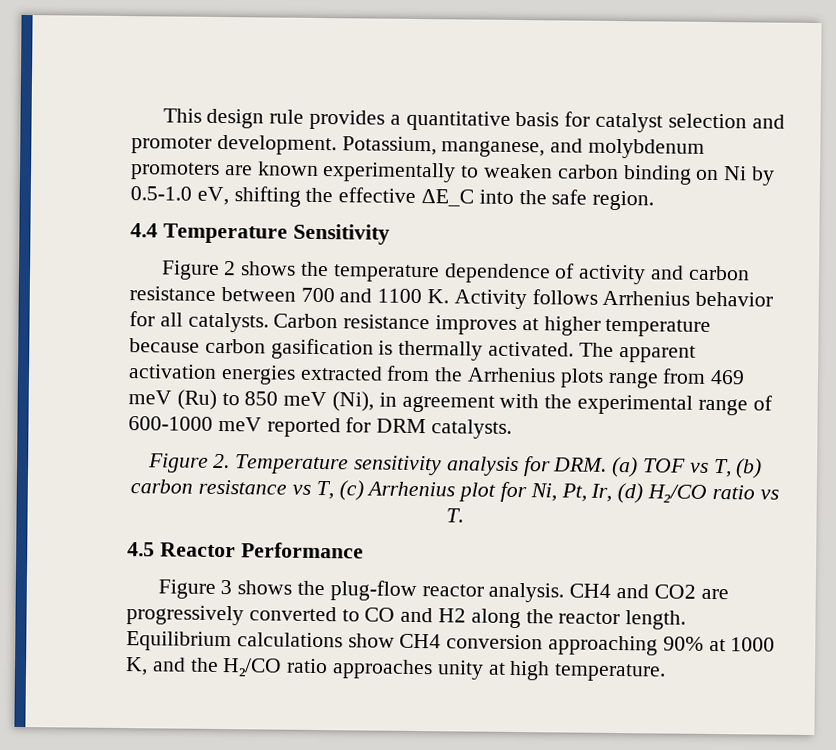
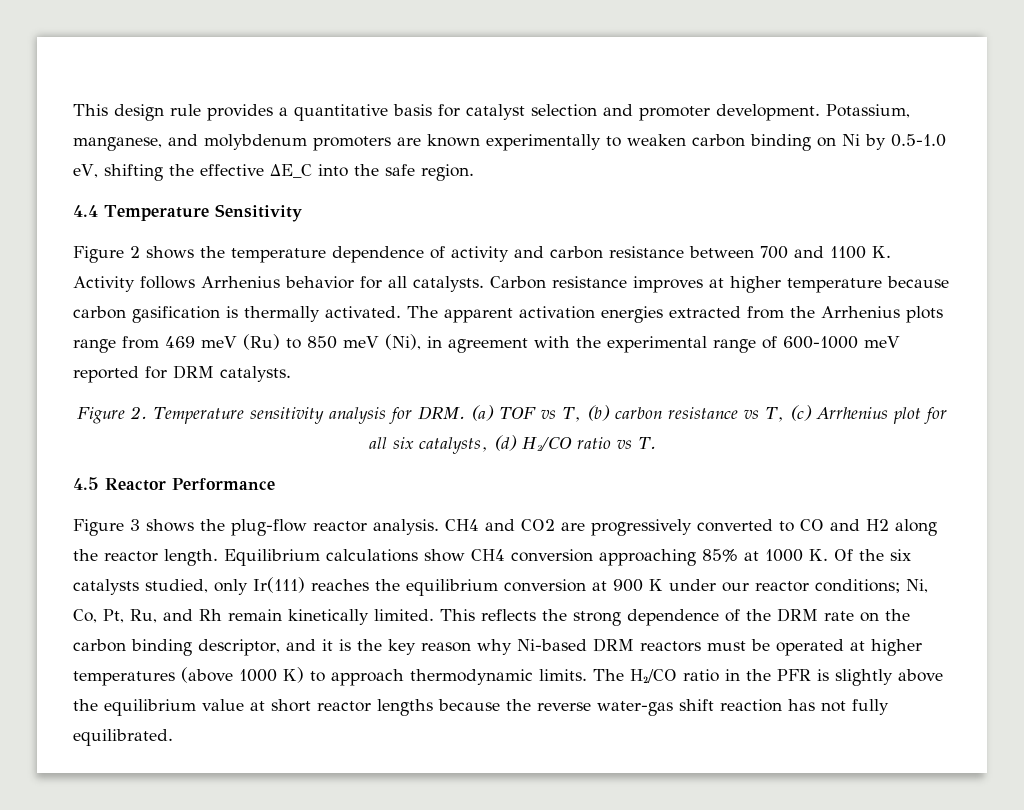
- Figure 2. Temperature sensitivity analysis for DRM. (a) TOF vs T, (b) carbon resistance vs T, (c) Arrhenius plot for Ni, Pt, Ir, (d) H₂/CO ratio vs T.
+ Figure 2. Temperature sensitivity analysis for DRM. (a) TOF vs T, (b) carbon resistance vs T, (c) Arrhenius plot for all six catalysts, (d) H₂/CO ratio vs T.
- Equilibrium calculations show CH4 conversion approaching 90% at 1000 K, and the H₂/CO ratio approaches unity at high temperature.
+ Equilibrium calculations show CH4 conversion approaching 85% at 1000 K. Of the six catalysts studied, only Ir(111) reaches the equilibrium conversion at 900 K under our reactor conditions; Ni, Co, Pt, Ru, and Rh remain kinetically limited. This reflects the strong dependence of the DRM rate on the carbon binding descriptor, and it is the key reason why Ni-based DRM reactors must be operated at higher temperatures (above 1000 K) to approach thermodynamic limits. The H₂/CO ratio in the PFR is slightly above the equilibrium value at short reactor lengths because the reverse water-gas shift reaction has not fully equilibrated.

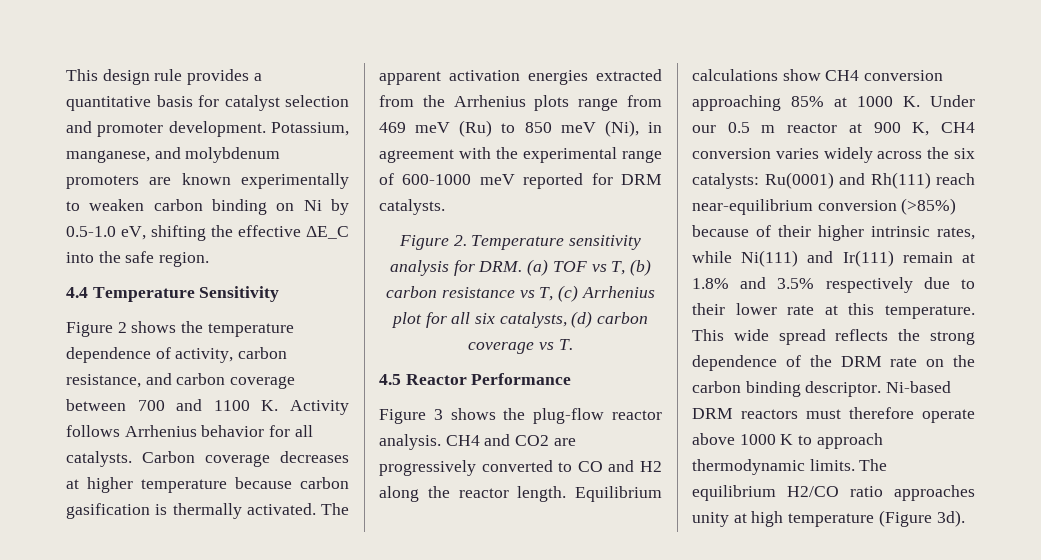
- Figure 2 shows the temperature dependence of activity and carbon resistance between 700 and 1100 K. Activity follows Arrhenius behavior for all catalysts.
+ Figure 2 shows the temperature dependence of activity, carbon resistance, and carbon coverage between 700 and 1100 K. Activity follows Arrhenius behavior for all catalysts.
- Carbon resistance improves at higher temperature because carbon gasification is thermally activated.
+ Carbon coverage decreases at higher temperature because carbon gasification is thermally activated.
- Figure 2. Temperature sensitivity analysis for DRM. (a) TOF vs T, (b) carbon resistance vs T, (c) Arrhenius plot for all six catalysts, (d) H₂/CO ratio vs T.
+ Figure 2. Temperature sensitivity analysis for DRM. (a) TOF vs T, (b) carbon resistance vs T, (c) Arrhenius plot for all six catalysts, (d) carbon coverage vs T.
- Equilibrium calculations show CH4 conversion approaching 85% at 1000 K. Of the six catalysts studied, only Ir(111) reaches the equilibrium conversion at 900 K under our reactor conditions; Ni, Co, Pt, Ru, and Rh remain kinetically limited. This reflects the strong dependence of the DRM rate on the carbon binding descriptor, and it is the key reason why Ni-based DRM reactors must be operated at higher temperatures (above 1000 K) to approach thermodynamic limits.
+ Equilibrium calculations show CH4 conversion approaching 85% at 1000 K. Under our 0.5 m reactor at 900 K, CH4 conversion varies widely across the six catalysts: Ru(0001) and Rh(111) reach near-equilibrium conversion (>85%) because of their higher intrinsic rates, while Ni(111) and Ir(111) remain at 1.8% and 3.5% respectively due to their lower rate at this temperature. This wide spread reflects the strong dependence of the DRM rate on the carbon binding descriptor. Ni-based DRM reactors must therefore operate above 1000 K to approach thermodynamic limits.
- The H₂/CO ratio in the PFR is slightly above the equilibrium value at short reactor lengths because the reverse water-gas shift reaction has not fully equilibrated.
+ The equilibrium H2/CO ratio approaches unity at high temperature (Figure 3d).

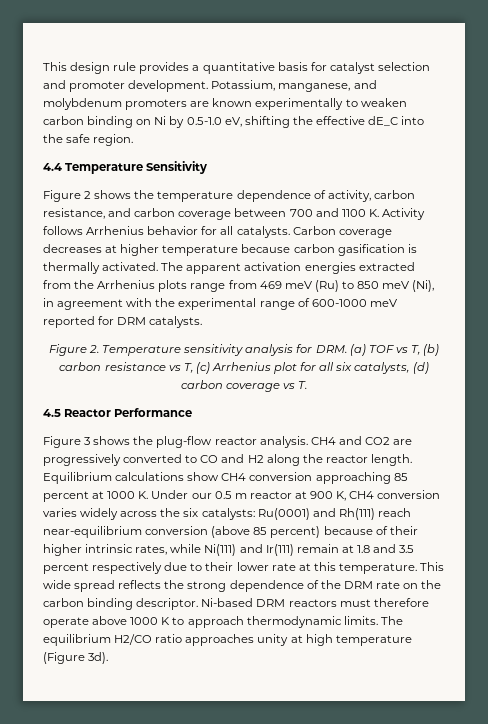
- Potassium, manganese, and molybdenum promoters are known experimentally to weaken carbon binding on Ni by 0.5-1.0 eV, shifting the effective ΔE_C into the safe region.
+ Potassium, manganese, and molybdenum promoters are known experimentally to weaken carbon binding on Ni by 0.5-1.0 eV, shifting the effective dE_C into the safe region.
- Equilibrium calculations show CH4 conversion approaching 85% at 1000 K. Under our 0.5 m reactor at 900 K, CH4 conversion varies widely across the six catalysts: Ru(0001) and Rh(111) reach near-equilibrium conversion (>85%) because of their higher intrinsic rates, while Ni(111) and Ir(111) remain at 1.8% and 3.5% respectively due to their lower rate at this temperature.
+ Equilibrium calculations show CH4 conversion approaching 85 percent at 1000 K. Under our 0.5 m reactor at 900 K, CH4 conversion varies widely across the six catalysts: Ru(0001) and Rh(111) reach near-equilibrium conversion (above 85 percent) because of their higher intrinsic rates, while Ni(111) and Ir(111) remain at 1.8 and 3.5 percent respectively due to their lower rate at this temperature.

